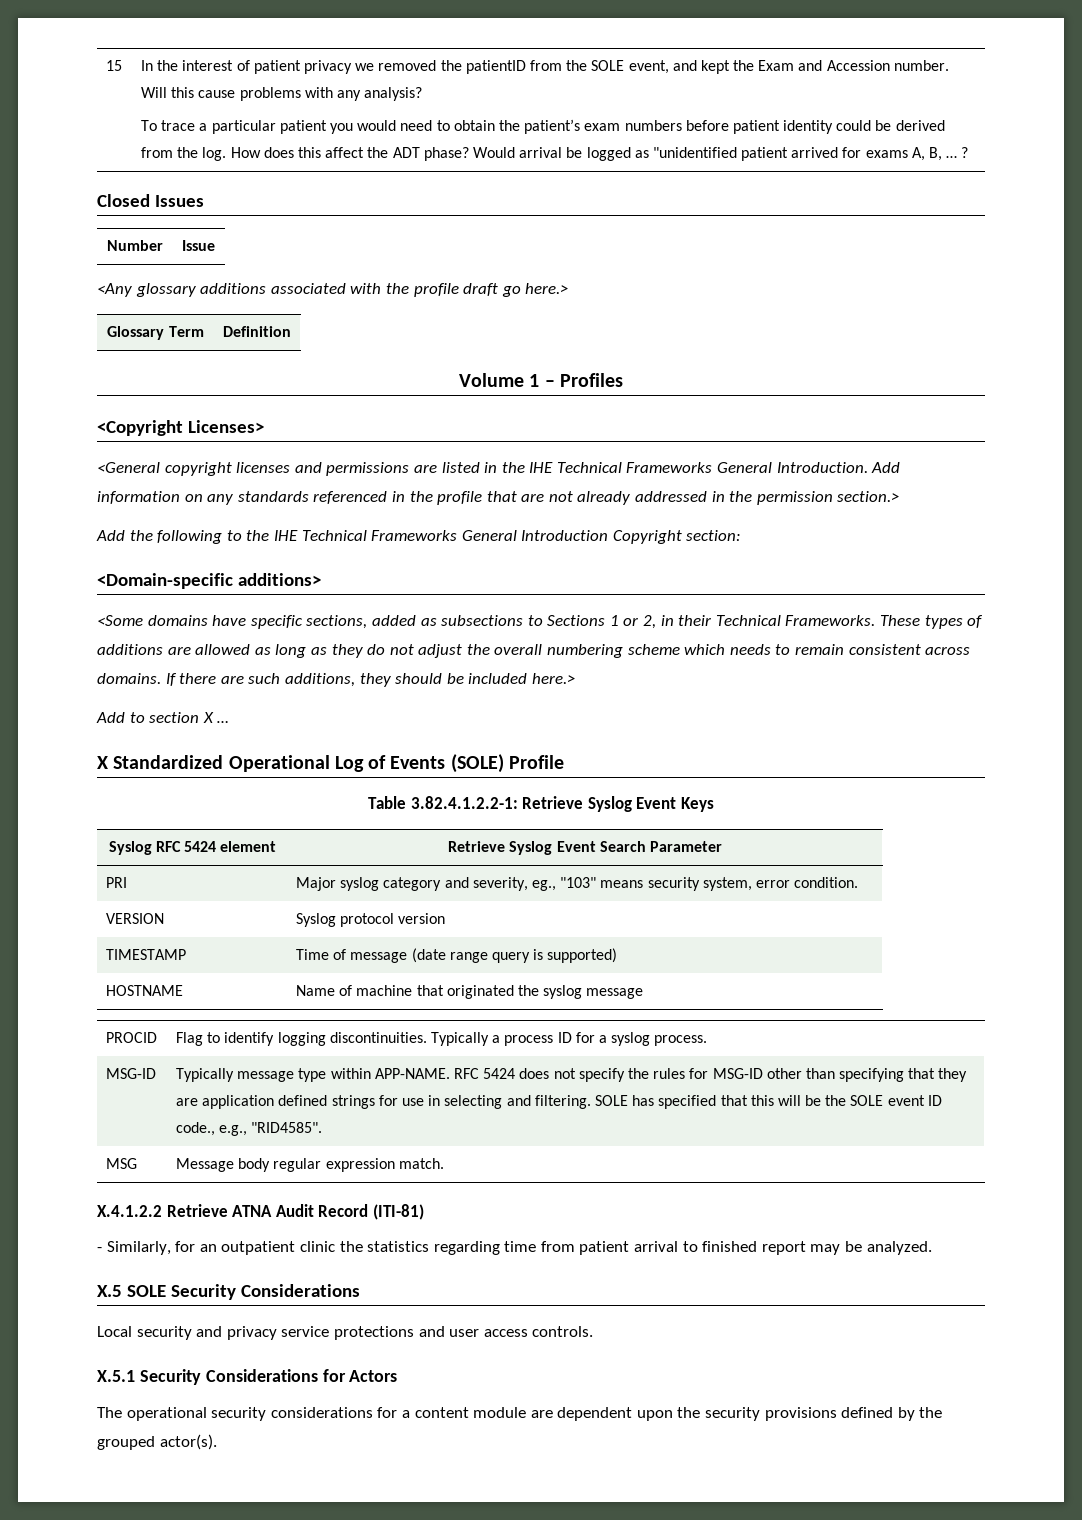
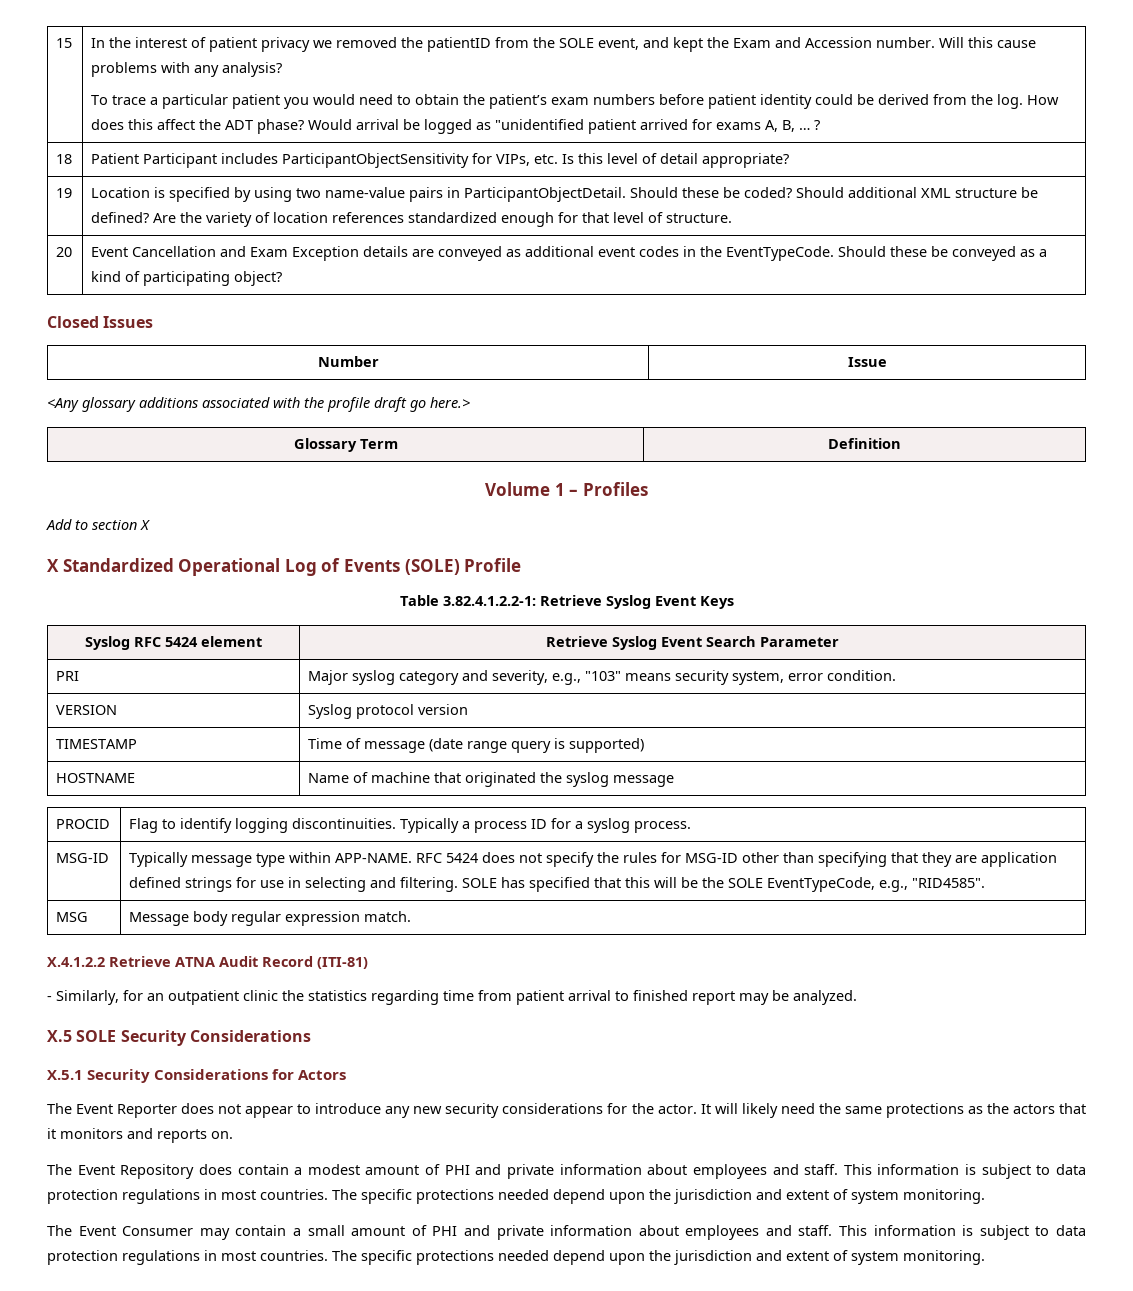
+ 18 | Patient Participant includes ParticipantObjectSensitivity for VIPs, etc. Is this level of detail appropriate?
+ 19 | Location is specified by using two name-value pairs in ParticipantObjectDetail. Should these be coded? Should additional XML structure be defined? Are the variety of location references standardized enough for that level of structure.
+ 20 | Event Cancellation and Exam Exception details are conveyed as additional event codes in the EventTypeCode. Should these be conveyed as a kind of participating object?
- <Copyright Licenses>
- <General copyright licenses and permissions are listed in the IHE Technical Frameworks General Introduction. Add information on any standards referenced in the profile that are not already addressed in the permission section.>
- Add the following to the IHE Technical Frameworks General Introduction Copyright section:
- <Domain-specific additions>
- <Some domains have specific sections, added as subsections to Sections 1 or 2, in their Technical Frameworks. These types of additions are allowed as long as they do not adjust the overall numbering scheme which needs to remain consistent across domains. If there are such additions, they should be included here.>
- Add to section X …
+ Add to section X
- PRI | Major syslog category and severity, eg., "103" means security system, error condition.
+ PRI | Major syslog category and severity, e.g., "103" means security system, error condition.
- SOLE has specified that this will be the SOLE event ID code., e.g., "RID4585".
+ SOLE has specified that this will be the SOLE EventTypeCode, e.g., "RID4585".
- Local security and privacy service protections and user access controls.
- The operational security considerations for a content module are dependent upon the security provisions defined by the grouped actor(s).
+ The Event Reporter does not appear to introduce any new security considerations for the actor. It will likely need the same protections as the actors that it monitors and reports on.
+ The Event Repository does contain a modest amount of PHI and private information about employees and staff. This information is subject to data protection regulations in most countries. The specific protections needed depend upon the jurisdiction and extent of system monitoring.
+ The Event Consumer may contain a small amount of PHI and private information about employees and staff. This information is subject to data protection regulations in most countries. The specific protections needed depend upon the jurisdiction and extent of system monitoring.

